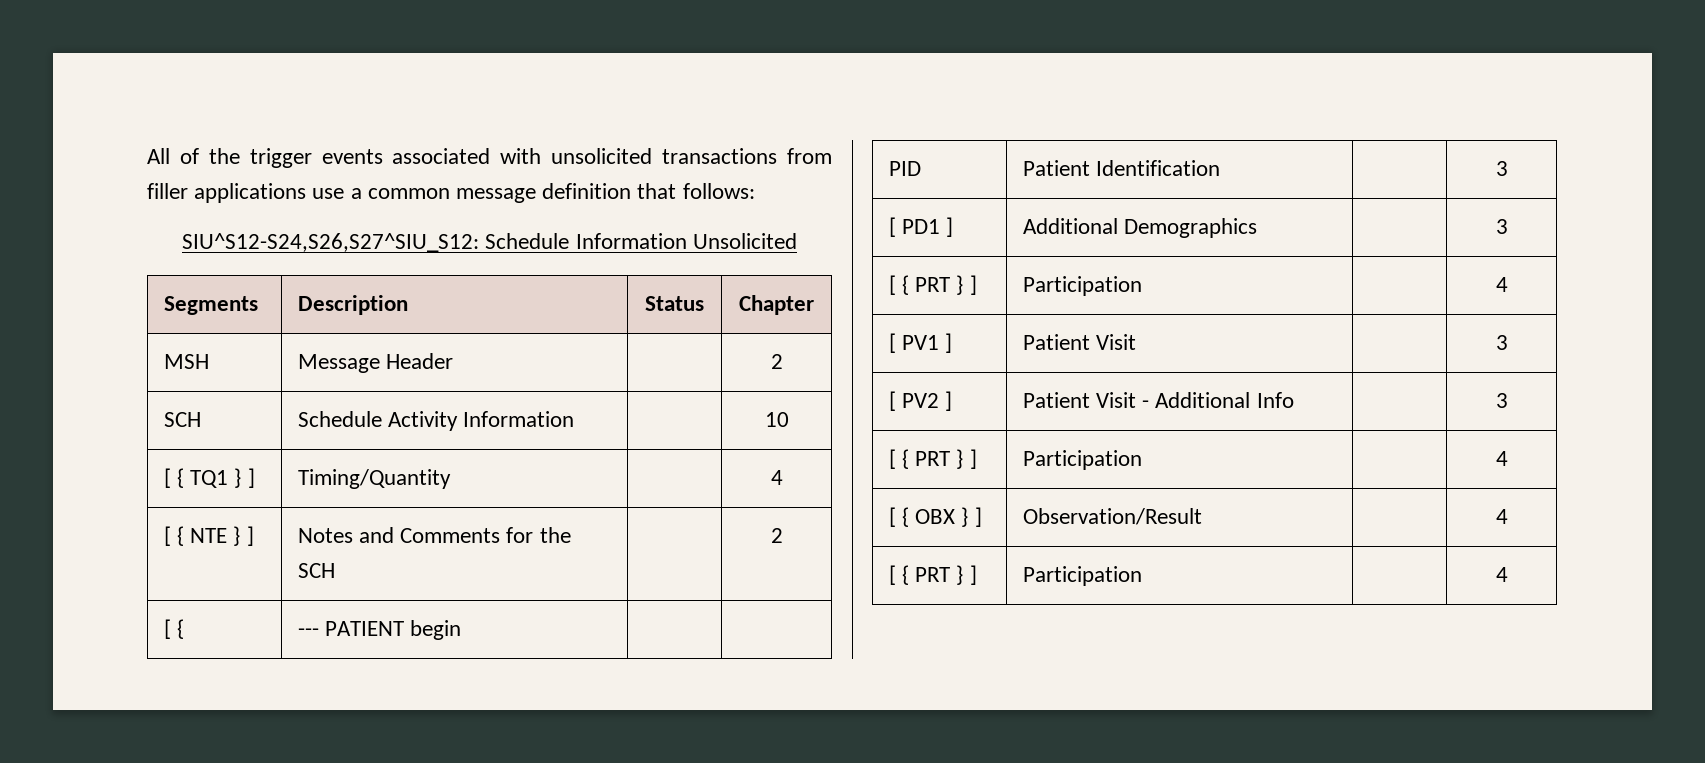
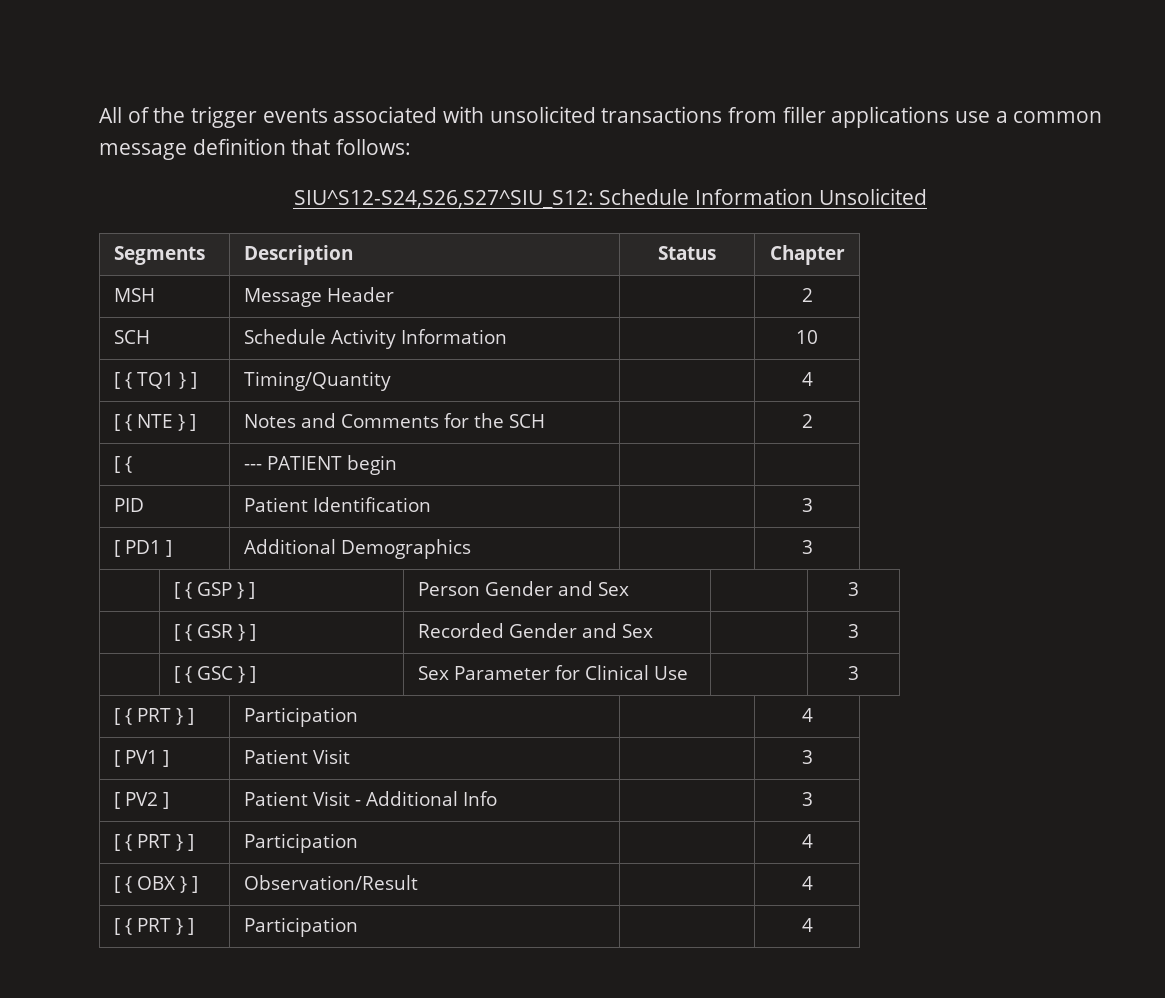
+ | [ { GSP } ] | Person Gender and Sex | | 3
+ | [ { GSR } ] | Recorded Gender and Sex | | 3
+ | [ { GSC } ] | Sex Parameter for Clinical Use | | 3

